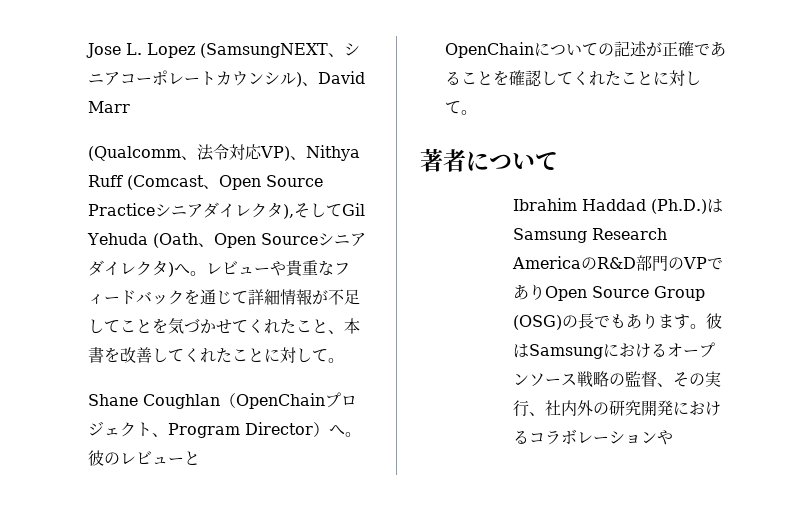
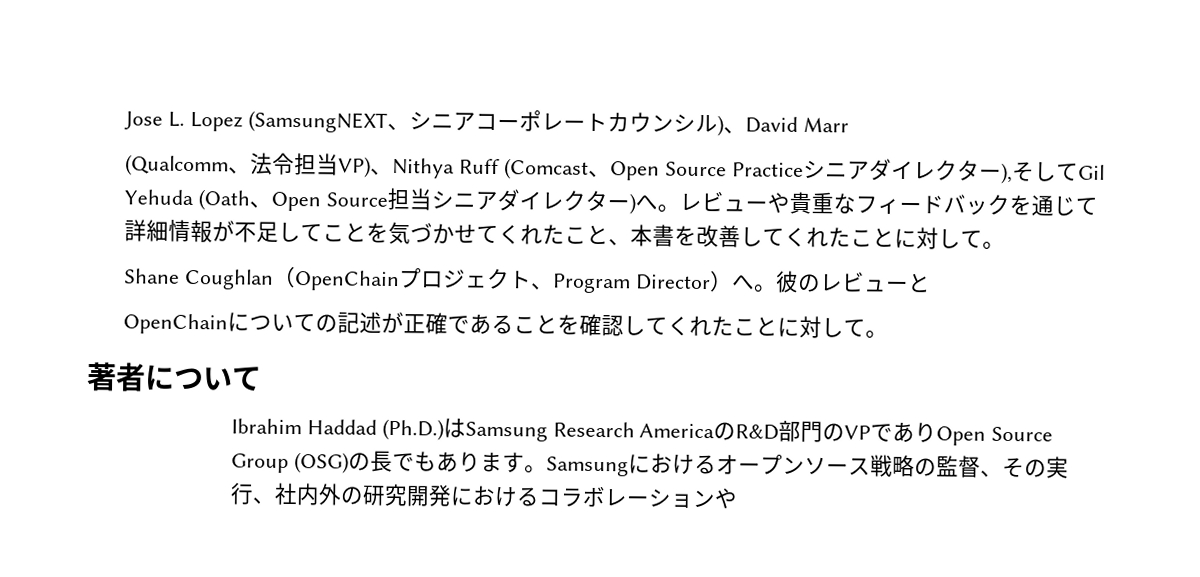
- (Qualcomm、法令対応VP)、Nithya Ruff (Comcast、Open Source Practiceシニアダイレクタ),そしてGil Yehuda (Oath、Open Sourceシニアダイレクタ)へ。
+ (Qualcomm、法令担当VP)、Nithya Ruff (Comcast、Open Source Practiceシニアダイレクター),そしてGil Yehuda (Oath、Open Source担当シニアダイレクター)へ。
- 彼はSamsungにおけるオープンソース戦略の監督、その実行、社内外の研究開発におけるコラボレーションや
+ Samsungにおけるオープンソース戦略の監督、その実行、社内外の研究開発におけるコラボレーションや

